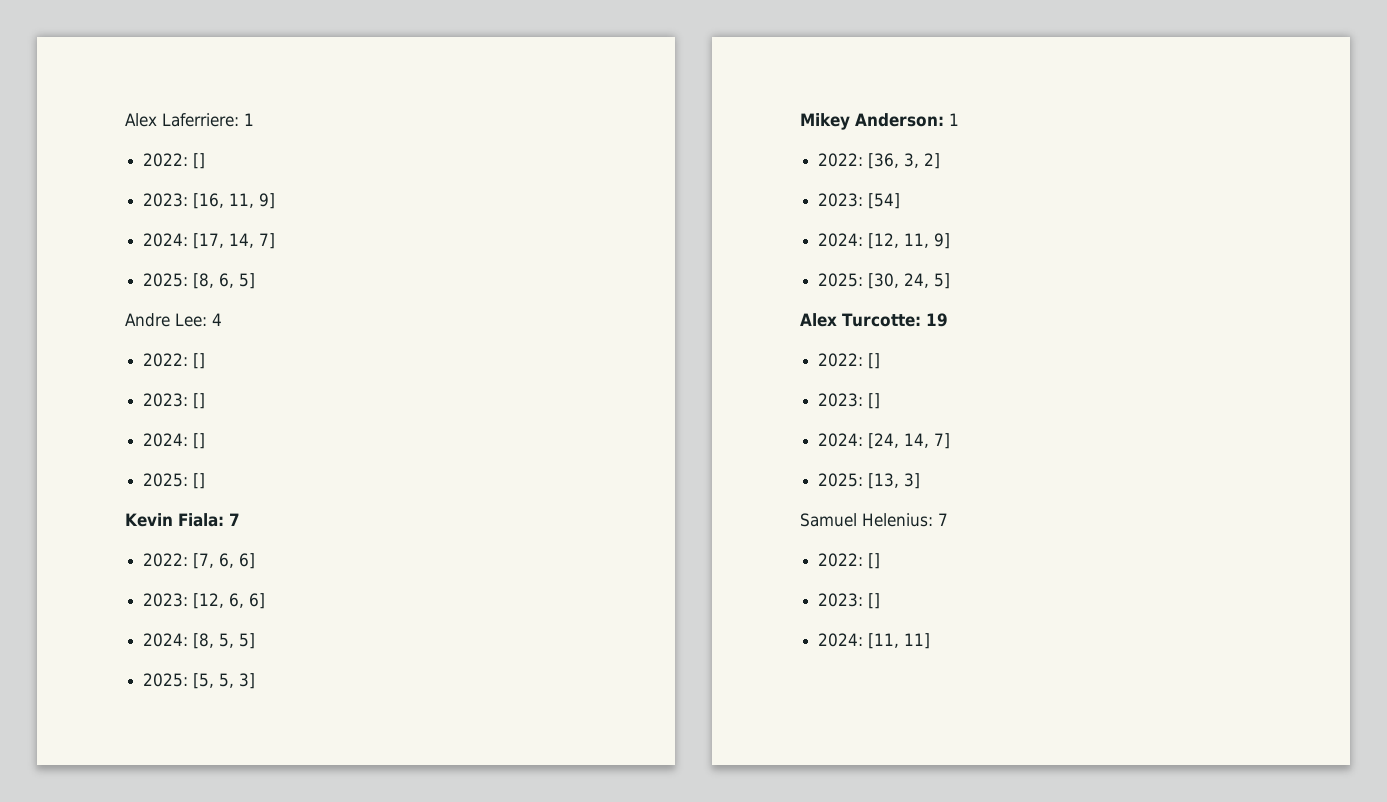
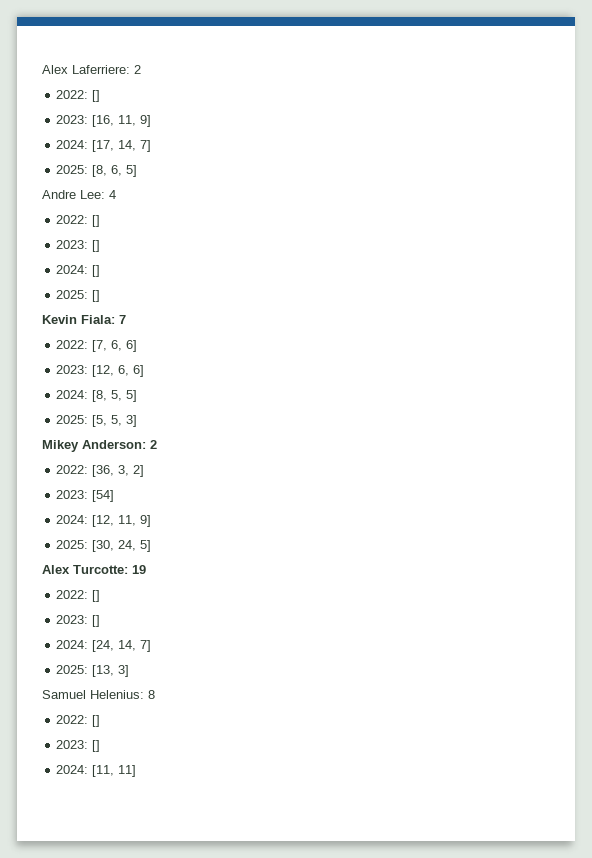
- Alex Laferriere: 1
+ Alex Laferriere: 2
- Mikey Anderson: 1
+ Mikey Anderson: 2
- Samuel Helenius: 7
+ Samuel Helenius: 8

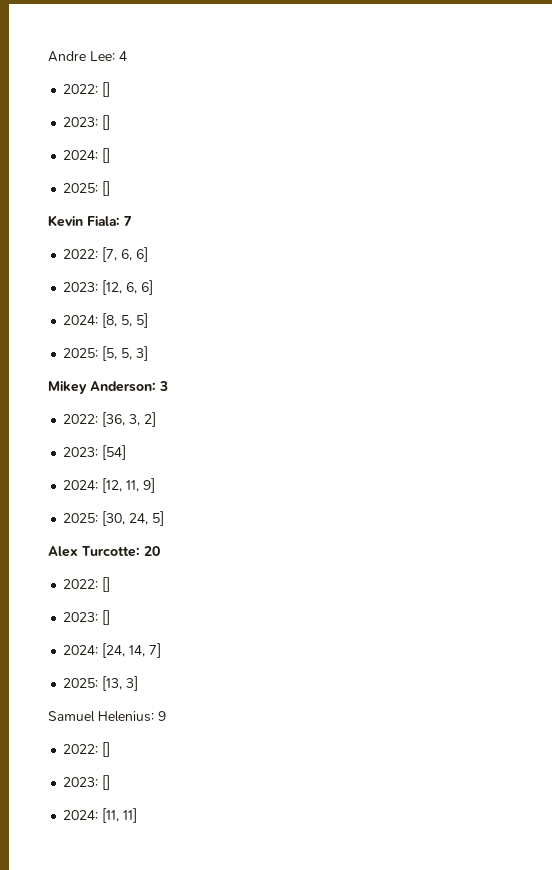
- Alex Laferriere: 2
- 2022: []
- 2023: [16, 11, 9]
- 2024: [17, 14, 7]
- 2025: [8, 6, 5]
- Mikey Anderson: 2
+ Mikey Anderson: 3
- Alex Turcotte: 19
+ Alex Turcotte: 20
- Samuel Helenius: 8
+ Samuel Helenius: 9

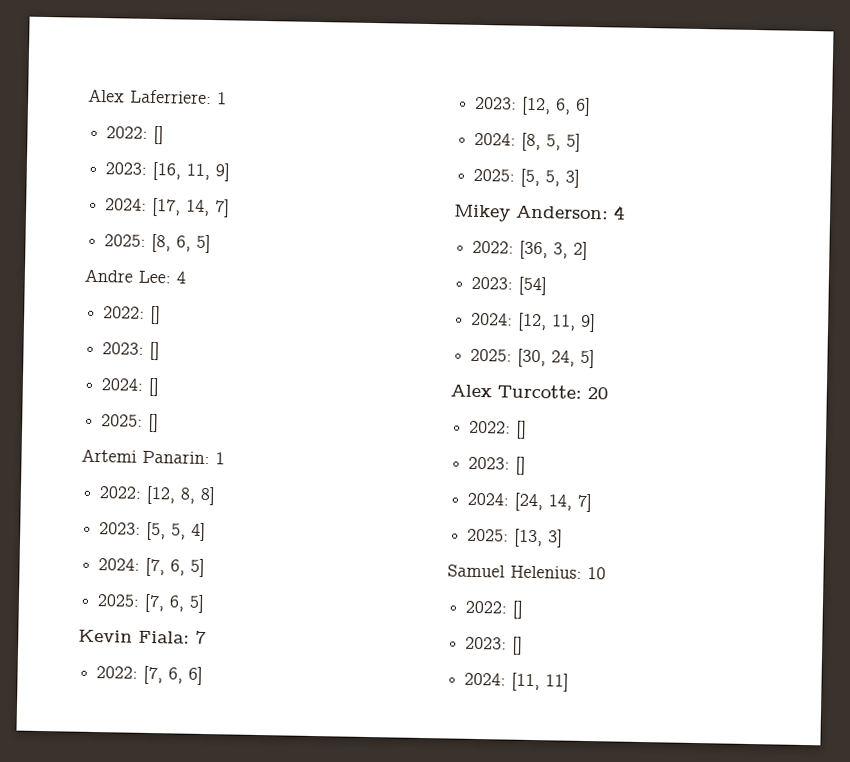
+ Alex Laferriere: 1
+ 2022: []
+ 2023: [16, 11, 9]
+ 2024: [17, 14, 7]
+ 2025: [8, 6, 5]
+ Artemi Panarin: 1
+ 2022: [12, 8, 8]
+ 2023: [5, 5, 4]
+ 2024: [7, 6, 5]
+ 2025: [7, 6, 5]
- Mikey Anderson: 3
+ Mikey Anderson: 4
- Samuel Helenius: 9
+ Samuel Helenius: 10

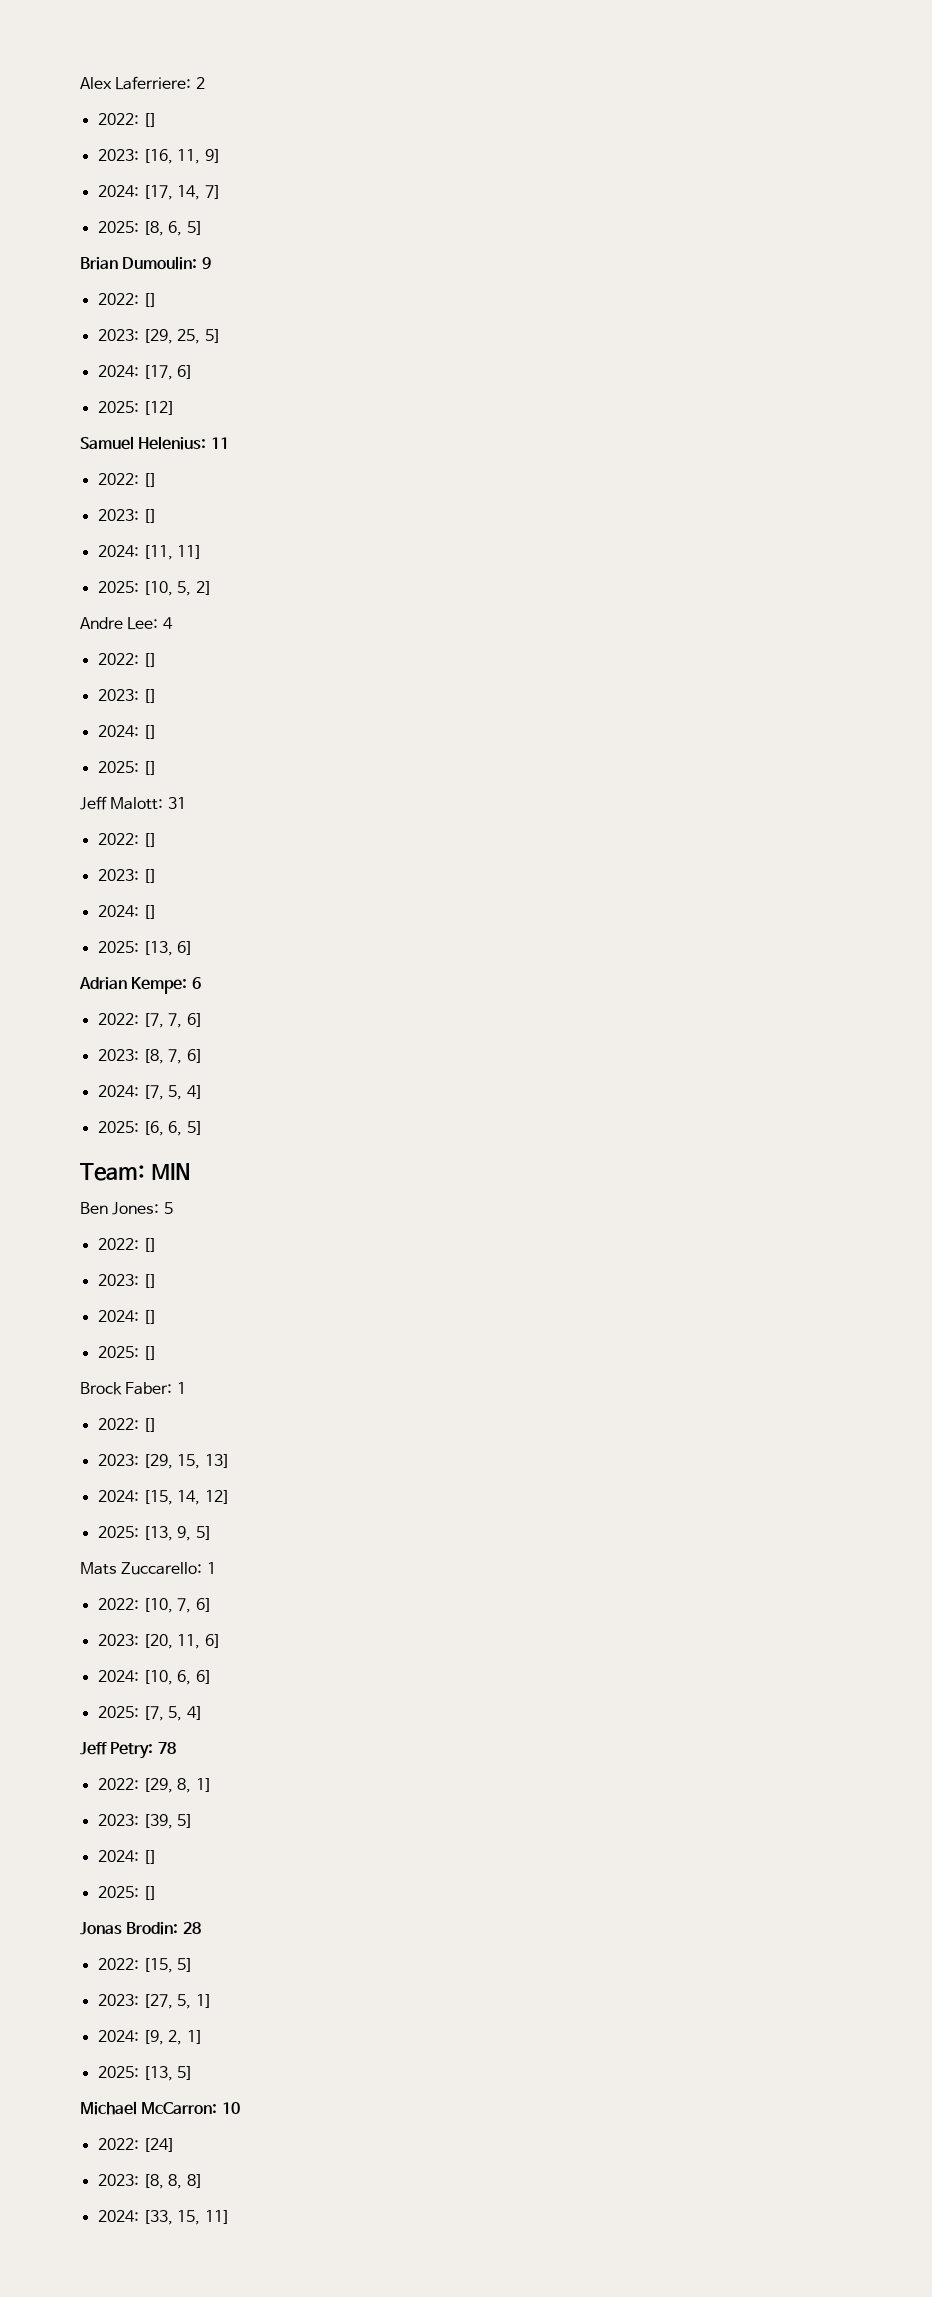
- Alex Laferriere: 1
+ Alex Laferriere: 2
+ Brian Dumoulin: 9
+ 2022: []
+ 2023: [29, 25, 5]
+ 2024: [17, 6]
+ 2025: [12]
+ Samuel Helenius: 11
+ 2022: []
+ 2023: []
+ 2024: [11, 11]
+ 2025: [10, 5, 2]
- Artemi Panarin: 1
- 2022: [12, 8, 8]
- 2023: [5, 5, 4]
- 2024: [7, 6, 5]
- 2025: [7, 6, 5]
- Kevin Fiala: 7
- 2022: [7, 6, 6]
- 2023: [12, 6, 6]
- 2024: [8, 5, 5]
- 2025: [5, 5, 3]
- Mikey Anderson: 4
- 2022: [36, 3, 2]
- 2023: [54]
- 2024: [12, 11, 9]
- 2025: [30, 24, 5]
- Alex Turcotte: 20
+ Jeff Malott: 31
  2022: []
  2023: []
- 2024: [24, 14, 7]
- 2025: [13, 3]
- Samuel Helenius: 10
+ 2024: []
+ 2025: [13, 6]
+ Adrian Kempe: 6
+ 2022: [7, 7, 6]
+ 2023: [8, 7, 6]
+ 2024: [7, 5, 4]
+ 2025: [6, 6, 5]
+ Team: MIN
+ Ben Jones: 5
  2022: []
  2023: []
- 2024: [11, 11]
+ 2024: []
+ 2025: []
+ Brock Faber: 1
+ 2022: []
+ 2023: [29, 15, 13]
+ 2024: [15, 14, 12]
+ 2025: [13, 9, 5]
+ Mats Zuccarello: 1
+ 2022: [10, 7, 6]
+ 2023: [20, 11, 6]
+ 2024: [10, 6, 6]
+ 2025: [7, 5, 4]
+ Jeff Petry: 78
+ 2022: [29, 8, 1]
+ 2023: [39, 5]
+ 2024: []
+ 2025: []
+ Jonas Brodin: 28
+ 2022: [15, 5]
+ 2023: [27, 5, 1]
+ 2024: [9, 2, 1]
+ 2025: [13, 5]
+ Michael McCarron: 10
+ 2022: [24]
+ 2023: [8, 8, 8]
+ 2024: [33, 15, 11]

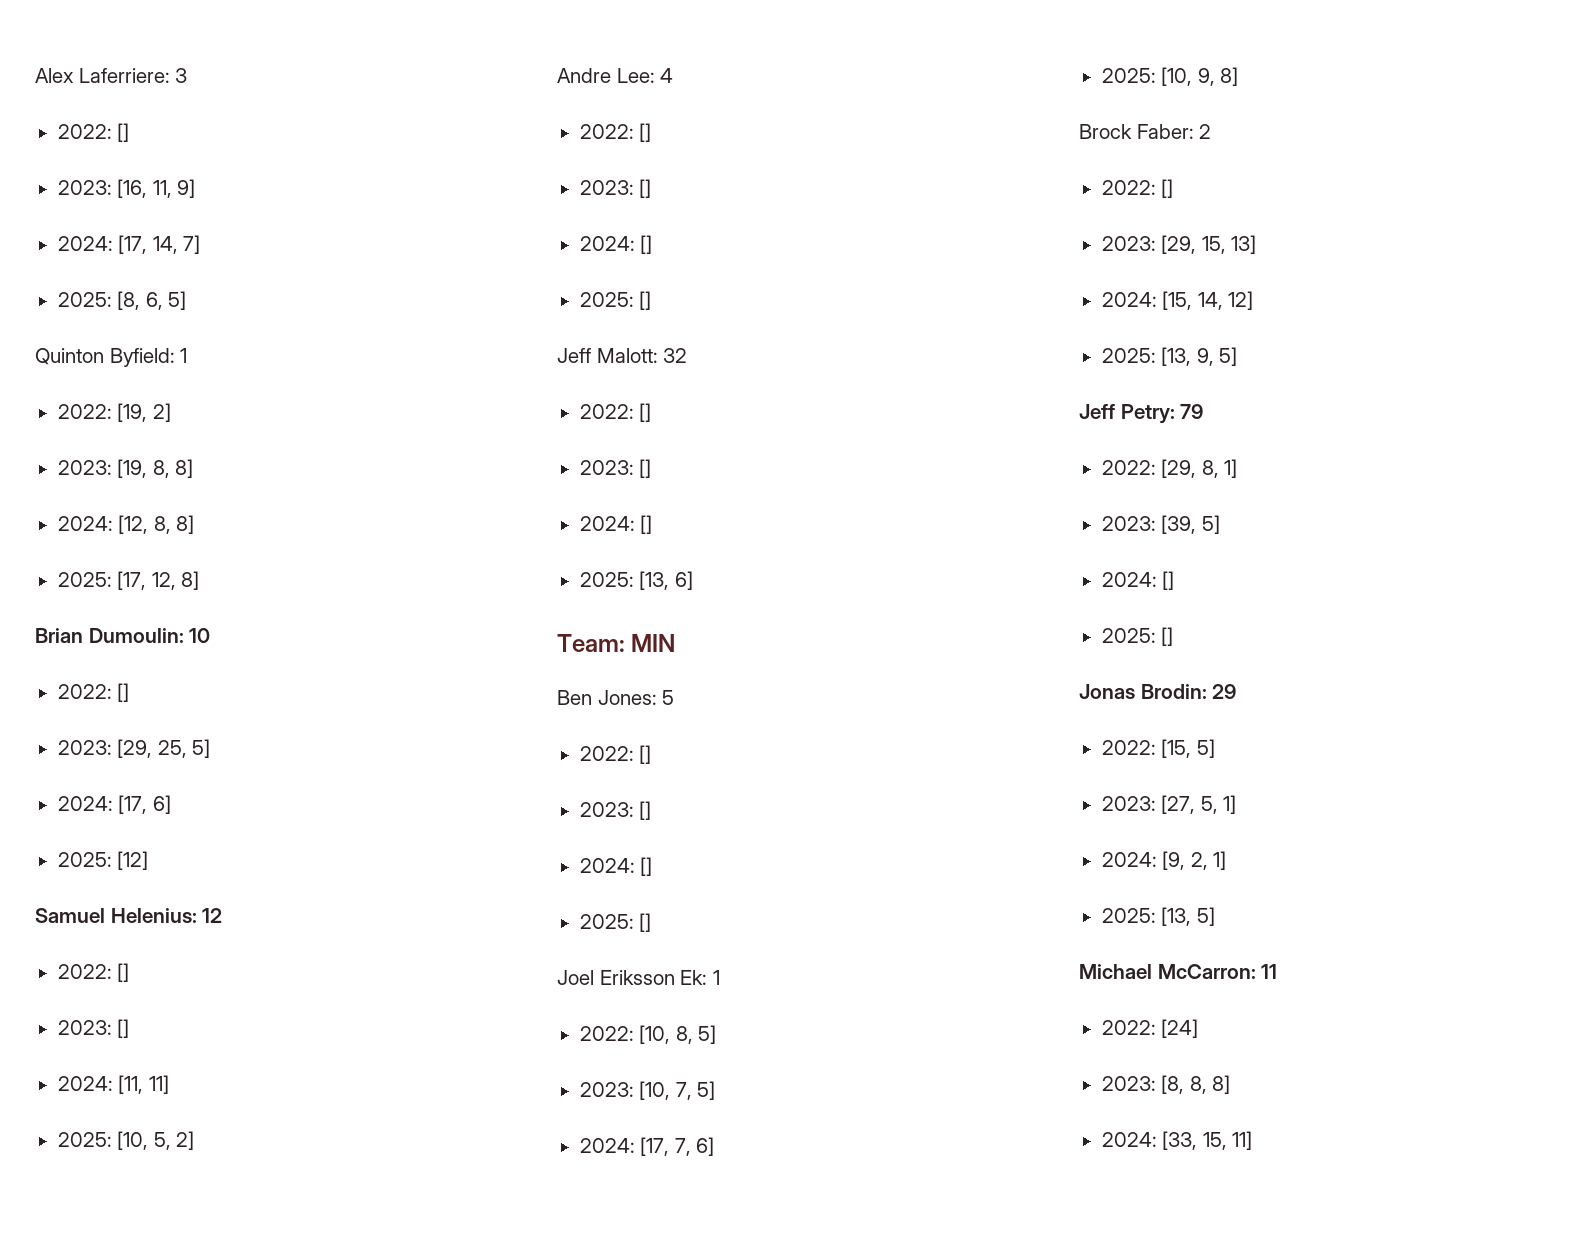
- Alex Laferriere: 2
+ Alex Laferriere: 3
+ Quinton Byfield: 1
+ 2022: [19, 2]
+ 2023: [19, 8, 8]
+ 2024: [12, 8, 8]
+ 2025: [17, 12, 8]
- Brian Dumoulin: 9
+ Brian Dumoulin: 10
- Samuel Helenius: 11
+ Samuel Helenius: 12
- Jeff Malott: 31
+ Jeff Malott: 32
- Adrian Kempe: 6
- 2022: [7, 7, 6]
- 2023: [8, 7, 6]
- 2024: [7, 5, 4]
- 2025: [6, 6, 5]
+ Joel Eriksson Ek: 1
+ 2022: [10, 8, 5]
+ 2023: [10, 7, 5]
+ 2024: [17, 7, 6]
+ 2025: [10, 9, 8]
- Brock Faber: 1
+ Brock Faber: 2
- Mats Zuccarello: 1
- 2022: [10, 7, 6]
- 2023: [20, 11, 6]
- 2024: [10, 6, 6]
- 2025: [7, 5, 4]
- Jeff Petry: 78
+ Jeff Petry: 79
- Jonas Brodin: 28
+ Jonas Brodin: 29
- Michael McCarron: 10
+ Michael McCarron: 11

